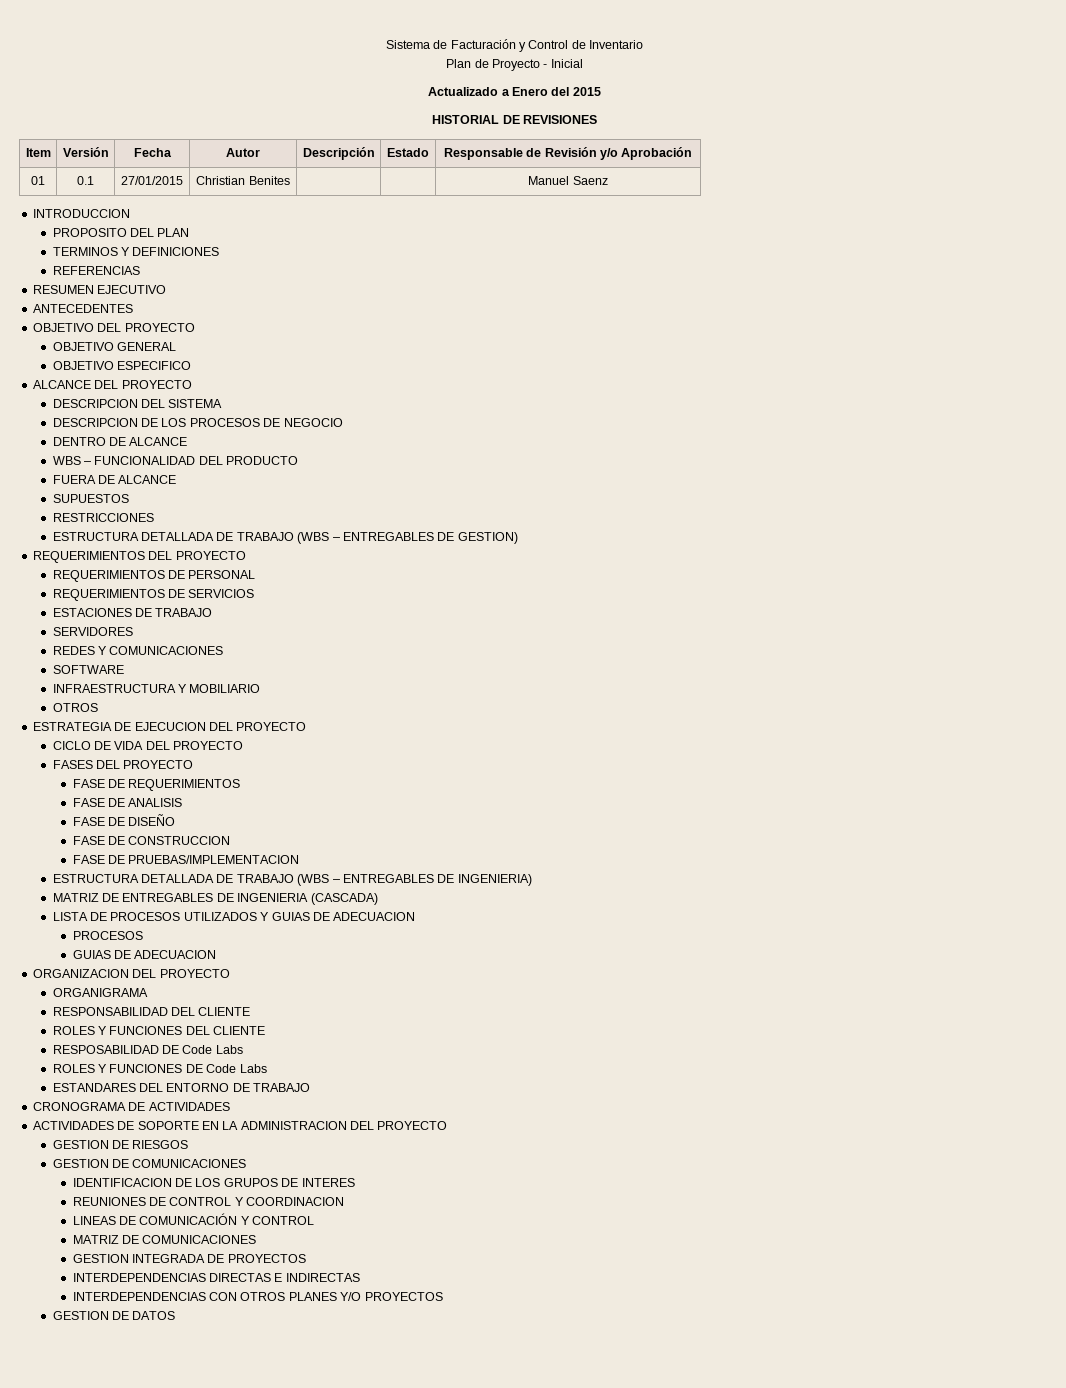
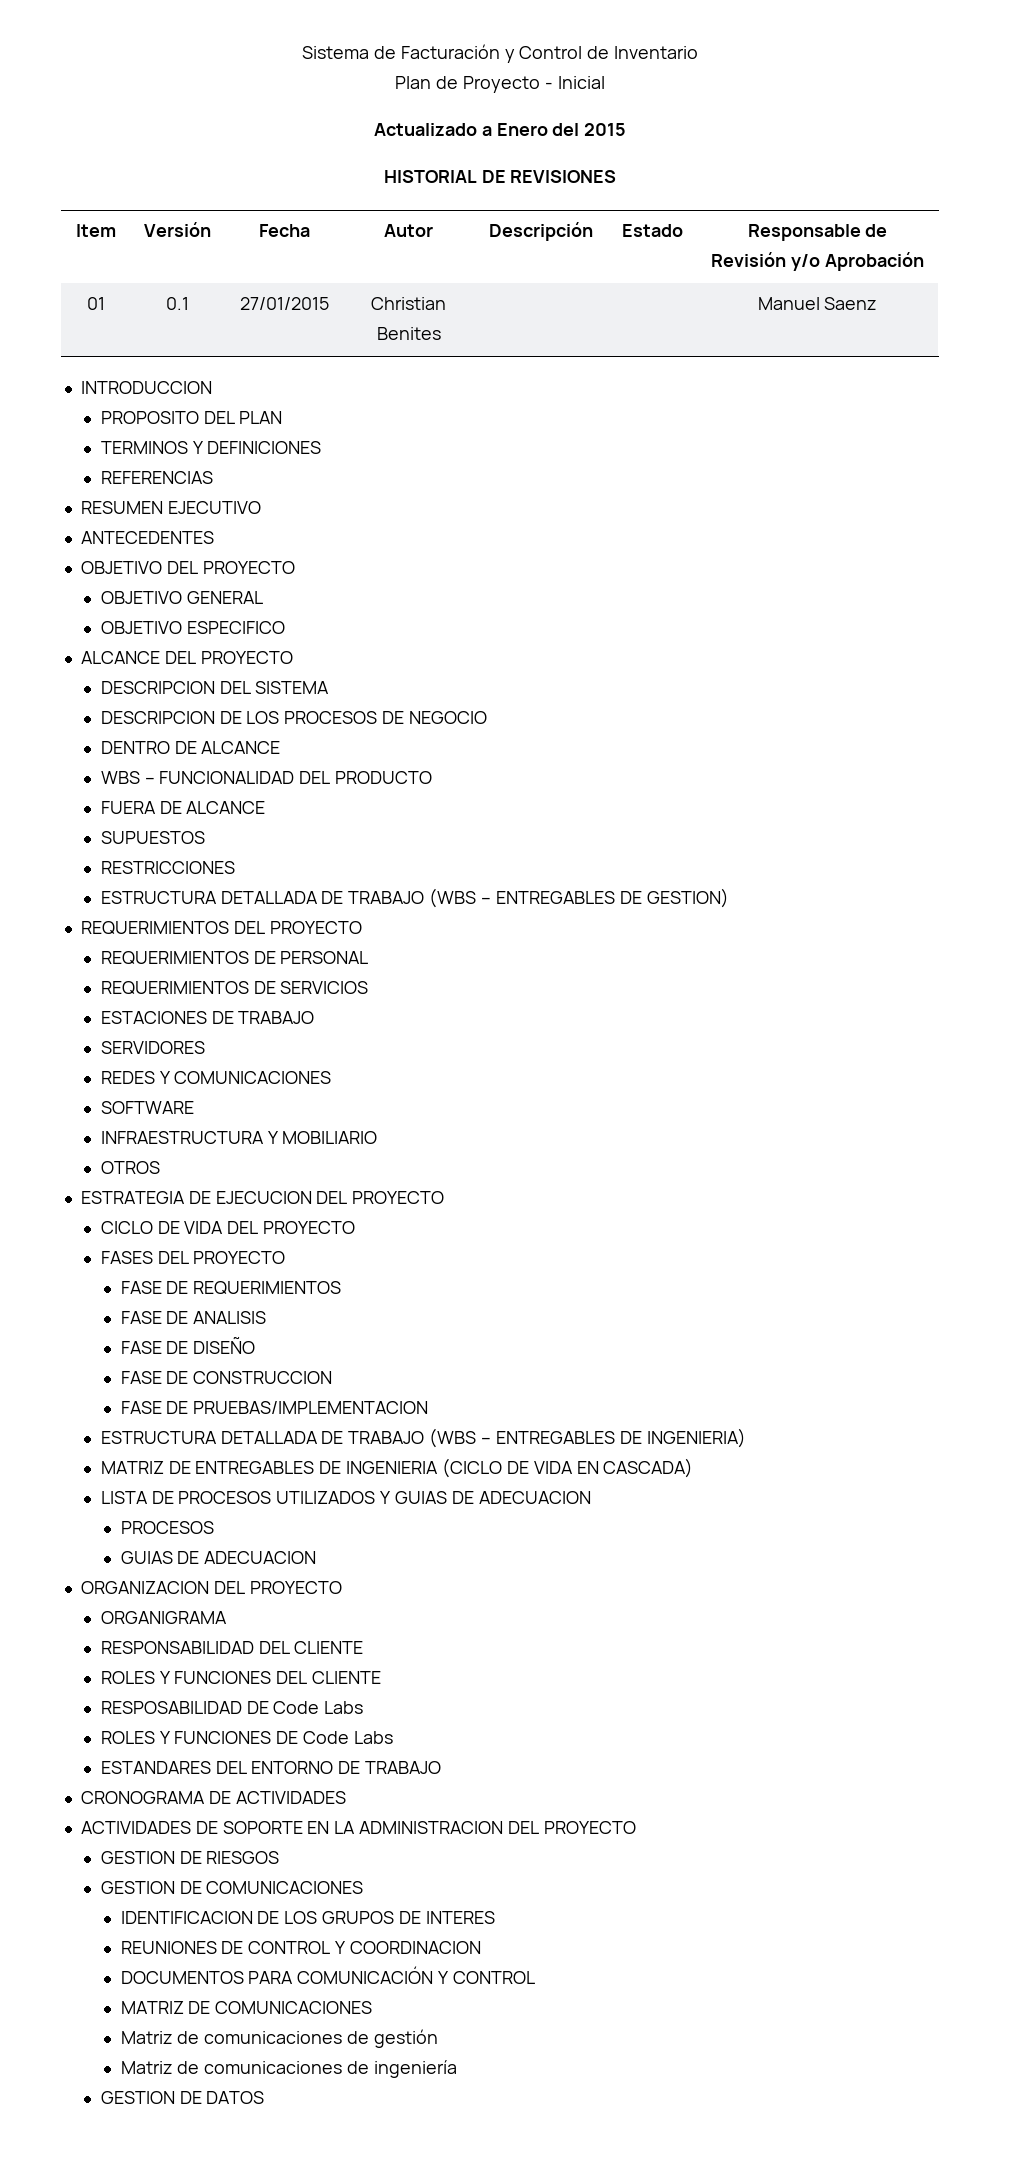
- MATRIZ DE ENTREGABLES DE INGENIERIA (CASCADA)
+ MATRIZ DE ENTREGABLES DE INGENIERIA (CICLO DE VIDA EN CASCADA)
- LINEAS DE COMUNICACIÓN Y CONTROL
+ DOCUMENTOS PARA COMUNICACIÓN Y CONTROL
- GESTION INTEGRADA DE PROYECTOS
- INTERDEPENDENCIAS DIRECTAS E INDIRECTAS
- INTERDEPENDENCIAS CON OTROS PLANES Y/O PROYECTOS
+ Matriz de comunicaciones de gestión
+ Matriz de comunicaciones de ingeniería

